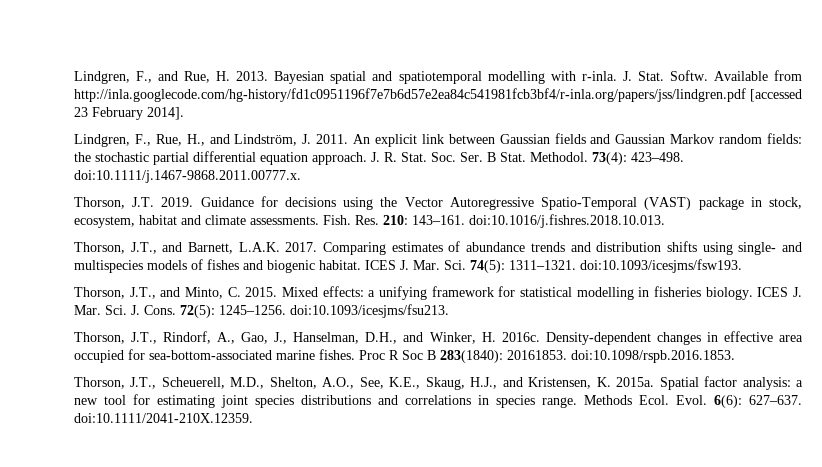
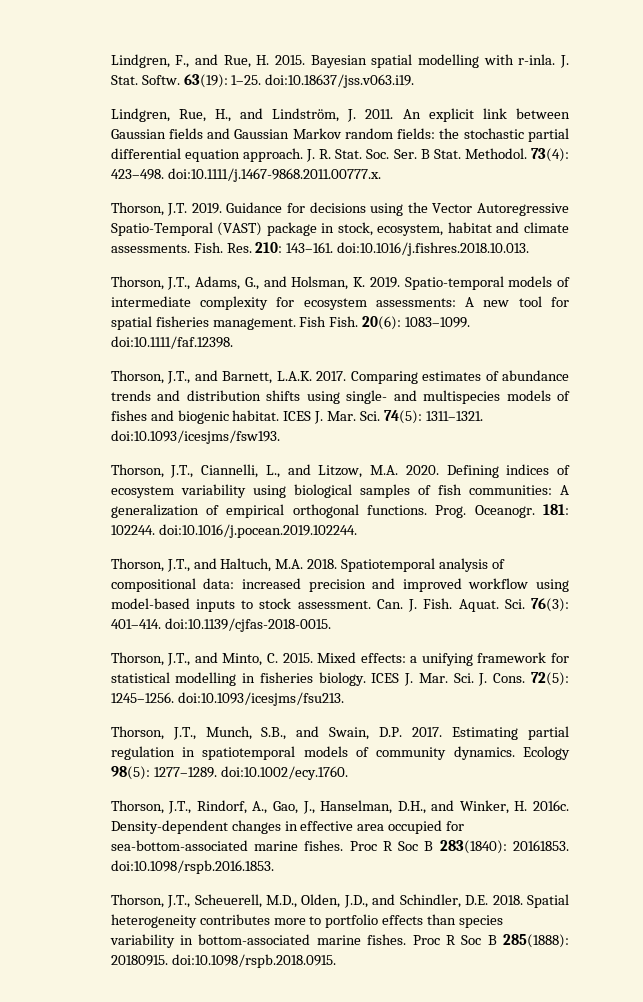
- Lindgren, F., and Rue, H. 2013.
+ Lindgren, F., and Rue, H. 2015.
- Bayesian spatial and spatiotemporal modelling with r-inla.
+ Bayesian spatial modelling with r-inla.
- Available from http://inla.googlecode.com/hg-history/fd1c0951196f7e7b6d57e2ea84c541981fcb3bf4/r-inla.org/papers/jss/lindgren.pdf [accessed 23 February 2014].
- Lindgren, F., Rue, H., and Lindström, J. 2011.
+ 63(19): 1–25. doi:10.18637/jss.v063.i19.
+ Lindgren, Rue, H., and Lindström, J. 2011.
+ Thorson, J.T., Adams, G., and Holsman, K. 2019. Spatio-temporal models of intermediate complexity for ecosystem assessments: A new tool for spatial fisheries management. Fish Fish. 20(6): 1083–1099. doi:10.1111/faf.12398.
+ Thorson, J.T., Ciannelli, L., and Litzow, M.A. 2020. Defining indices of ecosystem variability using biological samples of fish communities: A generalization of empirical orthogonal functions. Prog. Oceanogr. 181: 102244. doi:10.1016/j.pocean.2019.102244.
+ Thorson, J.T., and Haltuch, M.A. 2018. Spatiotemporal analysis of compositional data: increased precision and improved workflow using model-based inputs to stock assessment. Can. J. Fish. Aquat. Sci. 76(3): 401–414. doi:10.1139/cjfas-2018-0015.
+ Thorson, J.T., Munch, S.B., and Swain, D.P. 2017. Estimating partial regulation in spatiotemporal models of community dynamics. Ecology 98(5): 1277–1289. doi:10.1002/ecy.1760.
- Thorson, J.T., Scheuerell, M.D., Shelton, A.O., See, K.E., Skaug, H.J., and Kristensen, K. 2015a. Spatial factor analysis: a new tool for estimating joint species distributions and correlations in species range. Methods Ecol. Evol. 6(6): 627–637. doi:10.1111/2041-210X.12359.
+ Thorson, J.T., Scheuerell, M.D., Olden, J.D., and Schindler, D.E. 2018. Spatial heterogeneity contributes more to portfolio effects than species variability in bottom-associated marine fishes. Proc R Soc B 285(1888): 20180915. doi:10.1098/rspb.2018.0915.

